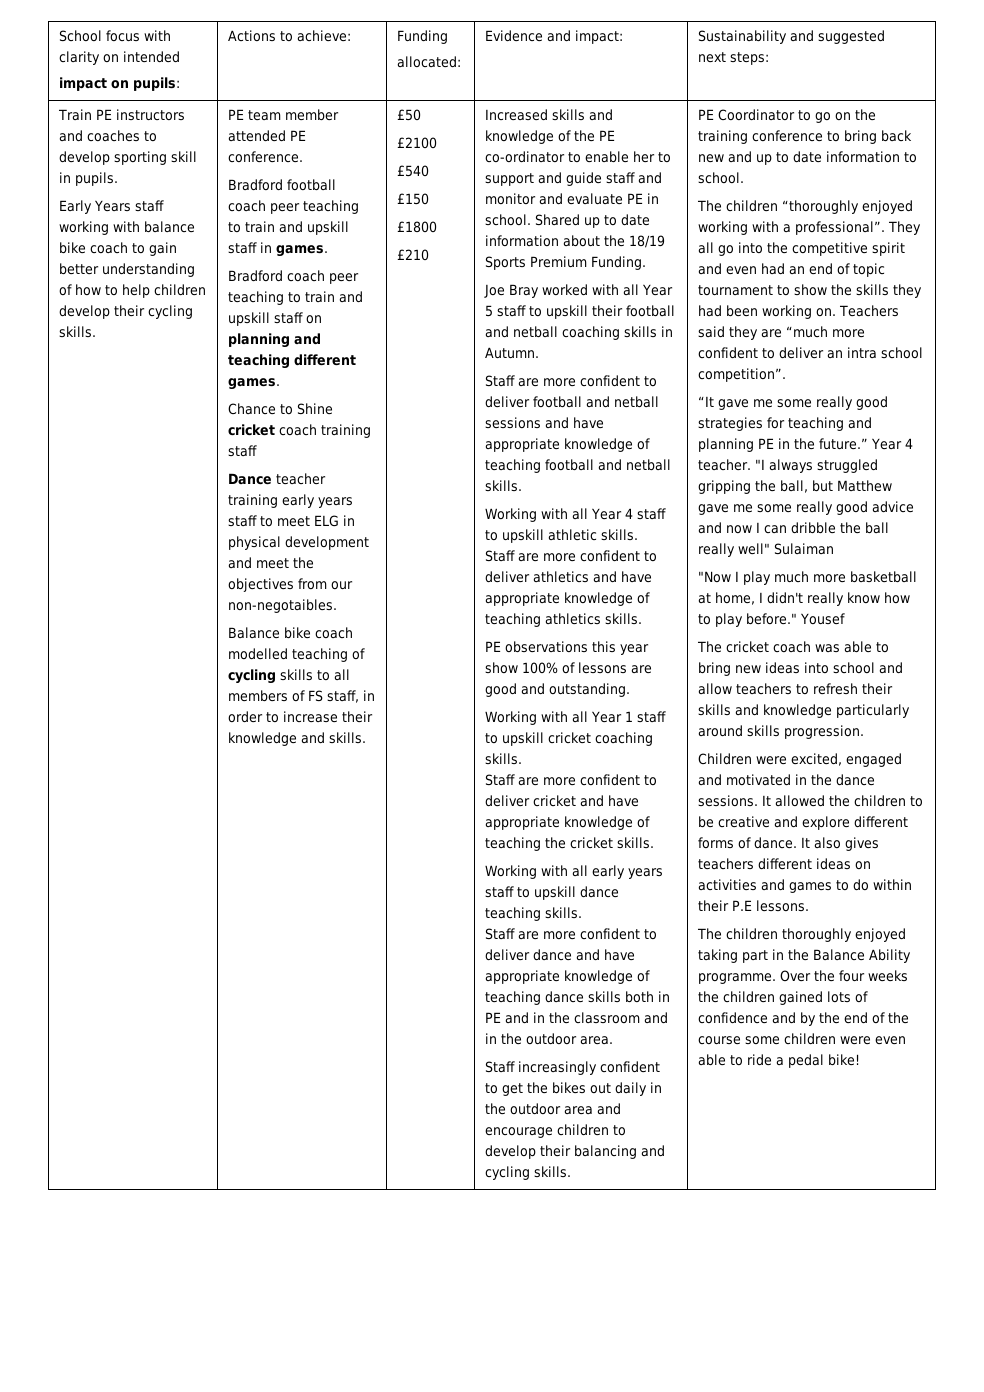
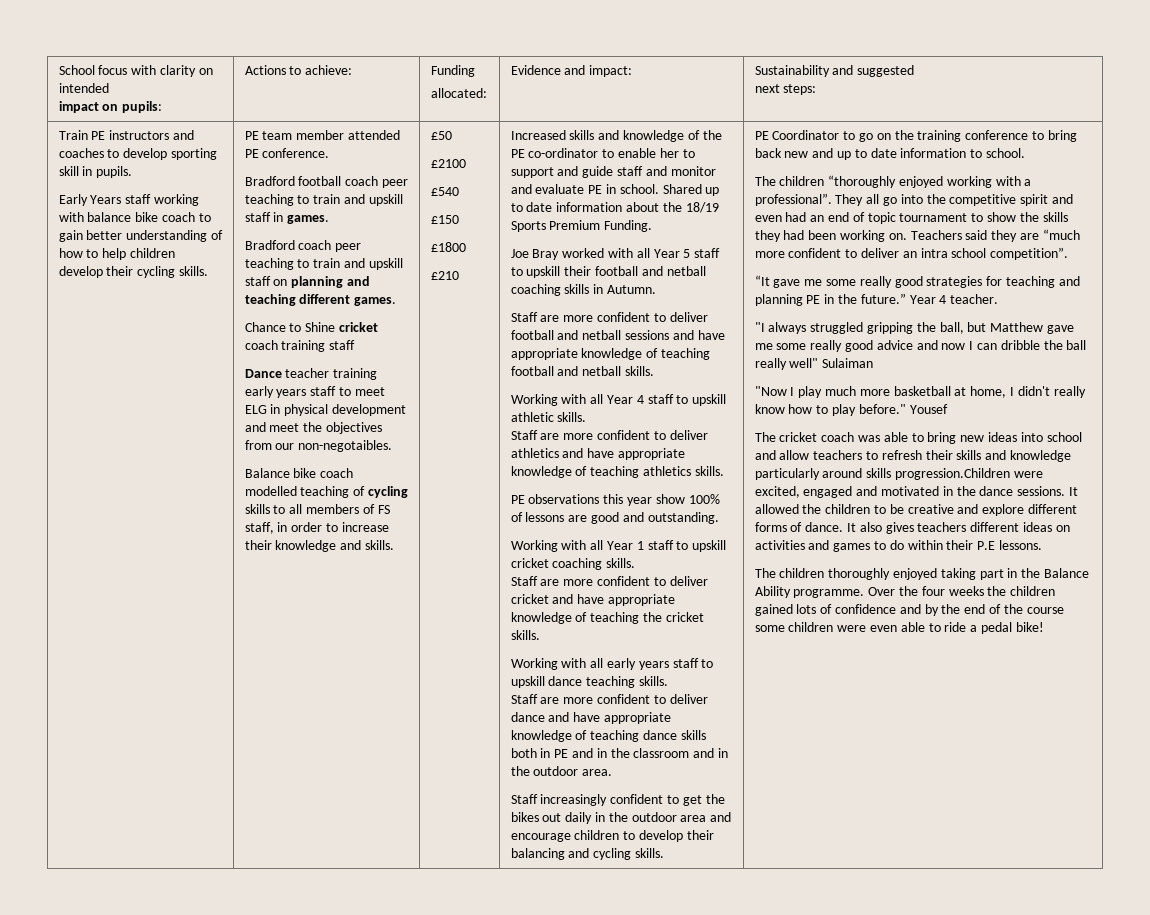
- Year 4 teacher. "I always struggled gripping the ball, but Matthew gave me some really good advice and now I can dribble the ball really well" Sulaiman
+ Year 4 teacher.
+ "I always struggled gripping the ball, but Matthew gave me some really good advice and now I can dribble the ball really well" Sulaiman
- The cricket coach was able to bring new ideas into school and allow teachers to refresh their skills and knowledge particularly around skills progression.
- Children were excited, engaged and motivated in the dance sessions.
+ The cricket coach was able to bring new ideas into school and allow teachers to refresh their skills and knowledge particularly around skills progression.Children were excited, engaged and motivated in the dance sessions.

